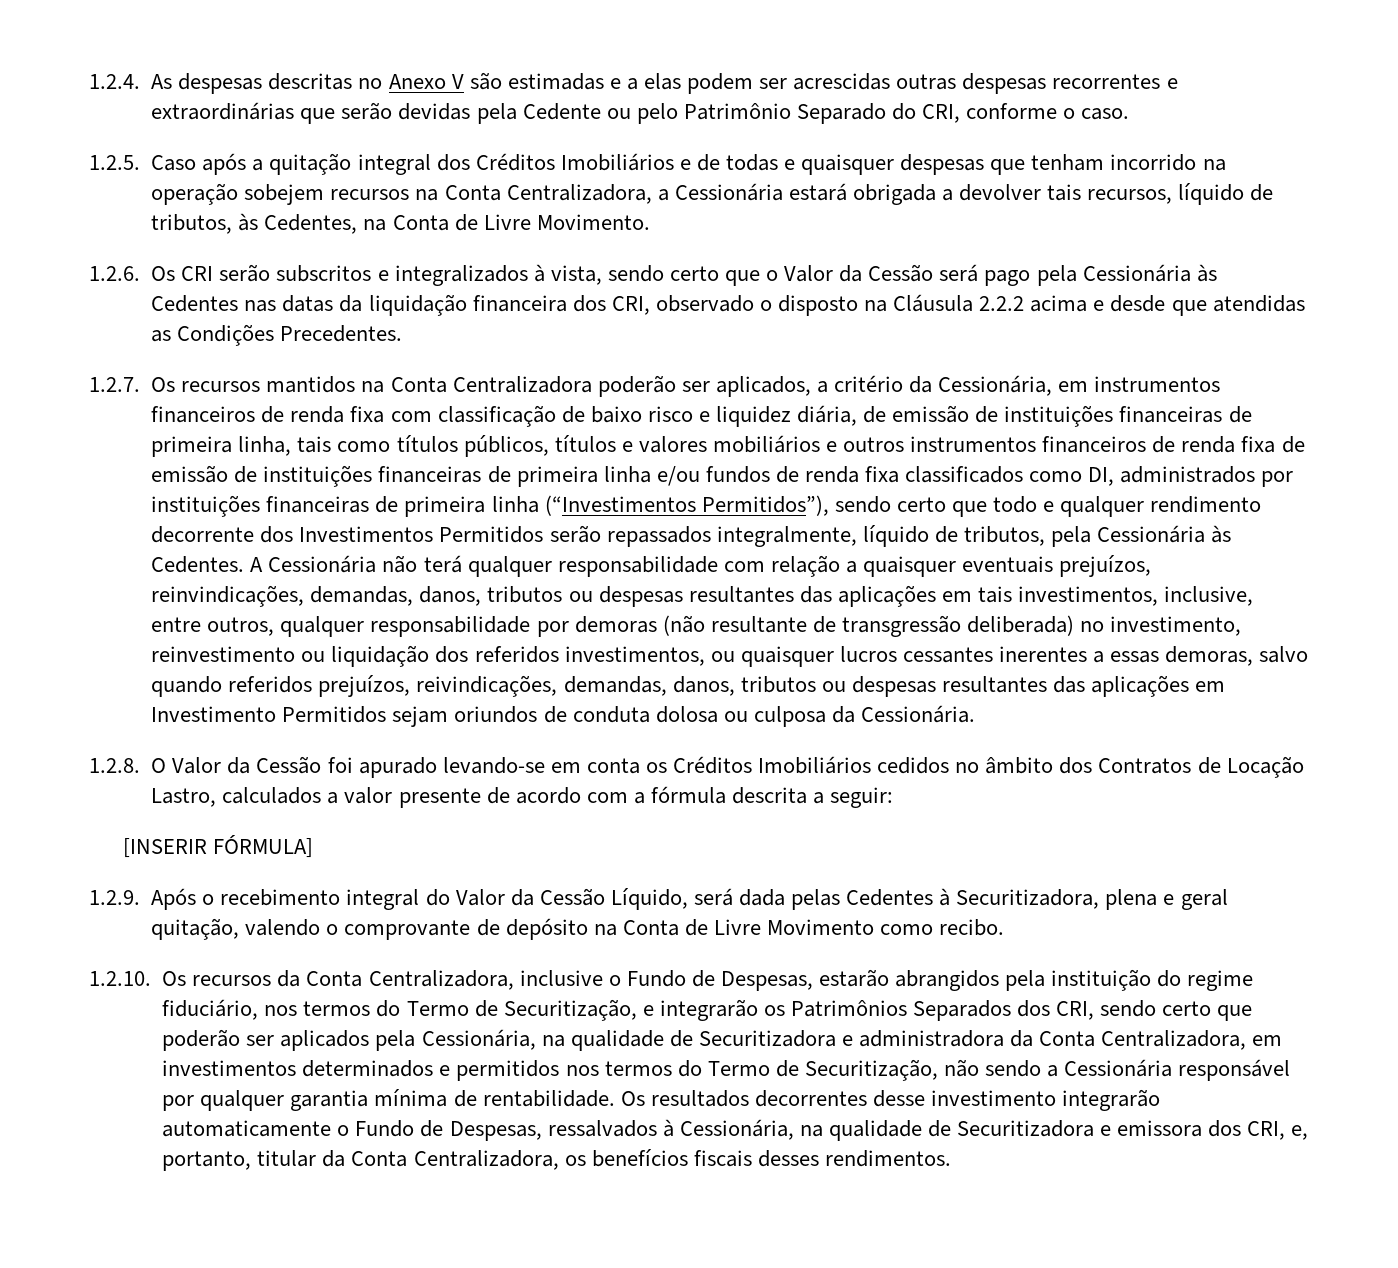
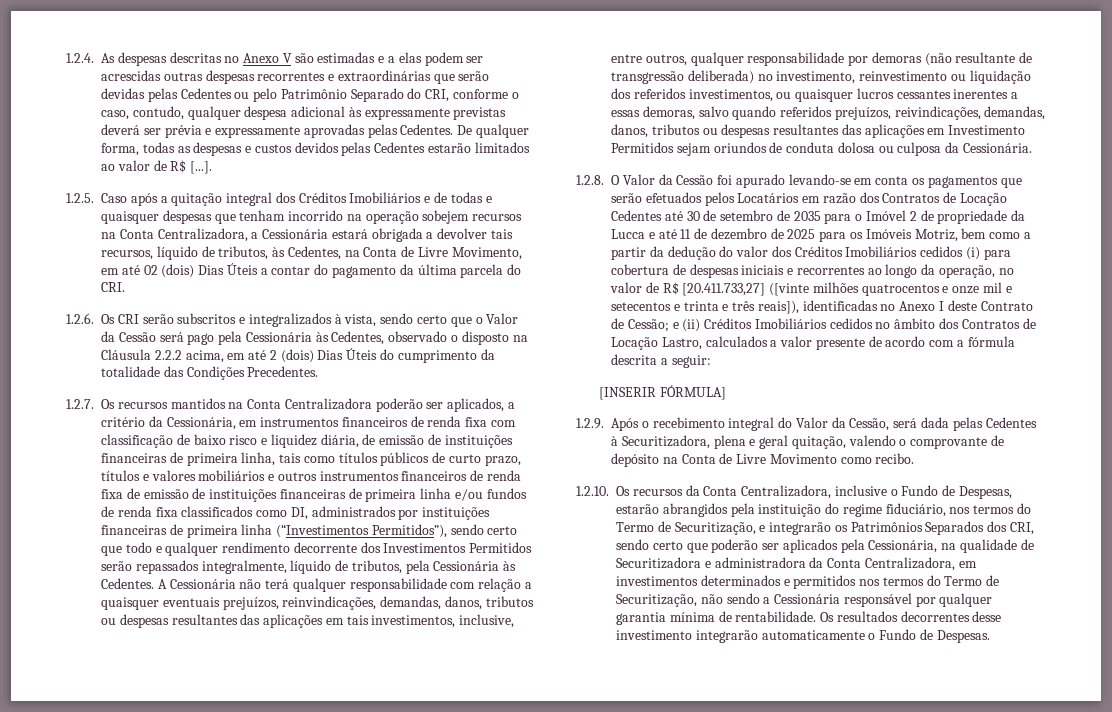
- 1.2.4. As despesas descritas no Anexo V são estimadas e a elas podem ser acrescidas outras despesas recorrentes e extraordinárias que serão devidas pela Cedente ou pelo Patrimônio Separado do CRI, conforme o caso.
+ 1.2.4. As despesas descritas no Anexo V são estimadas e a elas podem ser acrescidas outras despesas recorrentes e extraordinárias que serão devidas pelas Cedentes ou pelo Patrimônio Separado do CRI, conforme o caso, contudo, qualquer despesa adicional às expressamente previstas deverá ser prévia e expressamente aprovadas pelas Cedentes. De qualquer forma, todas as despesas e custos devidos pelas Cedentes estarão limitados ao valor de R$ [...].
- 1.2.5. Caso após a quitação integral dos Créditos Imobiliários e de todas e quaisquer despesas que tenham incorrido na operação sobejem recursos na Conta Centralizadora, a Cessionária estará obrigada a devolver tais recursos, líquido de tributos, às Cedentes, na Conta de Livre Movimento.
+ 1.2.5. Caso após a quitação integral dos Créditos Imobiliários e de todas e quaisquer despesas que tenham incorrido na operação sobejem recursos na Conta Centralizadora, a Cessionária estará obrigada a devolver tais recursos, líquido de tributos, às Cedentes, na Conta de Livre Movimento, em até 02 (dois) Dias Úteis a contar do pagamento da última parcela do CRI.
- 1.2.6. Os CRI serão subscritos e integralizados à vista, sendo certo que o Valor da Cessão será pago pela Cessionária às Cedentes nas datas da liquidação financeira dos CRI, observado o disposto na Cláusula 2.2.2 acima e desde que atendidas as Condições Precedentes.
+ 1.2.6. Os CRI serão subscritos e integralizados à vista, sendo certo que o Valor da Cessão será pago pela Cessionária às Cedentes, observado o disposto na Cláusula 2.2.2 acima, em até 2 (dois) Dias Úteis do cumprimento da totalidade das Condições Precedentes.
- 1.2.7. Os recursos mantidos na Conta Centralizadora poderão ser aplicados, a critério da Cessionária, em instrumentos financeiros de renda fixa com classificação de baixo risco e liquidez diária, de emissão de instituições financeiras de primeira linha, tais como títulos públicos, títulos e valores mobiliários e outros instrumentos financeiros de renda fixa de emissão de instituições financeiras de primeira linha e/ou fundos de renda fixa classificados como DI, administrados por instituições financeiras de primeira linha (“Investimentos Permitidos”), sendo certo que todo e qualquer rendimento decorrente dos Investimentos Permitidos serão repassados integralmente, líquido de tributos, pela Cessionária às Cedentes.
+ 1.2.7. Os recursos mantidos na Conta Centralizadora poderão ser aplicados, a critério da Cessionária, em instrumentos financeiros de renda fixa com classificação de baixo risco e liquidez diária, de emissão de instituições financeiras de primeira linha, tais como títulos públicos de curto prazo, títulos e valores mobiliários e outros instrumentos financeiros de renda fixa de emissão de instituições financeiras de primeira linha e/ou fundos de renda fixa classificados como DI, administrados por instituições financeiras de primeira linha (“Investimentos Permitidos”), sendo certo que todo e qualquer rendimento decorrente dos Investimentos Permitidos serão repassados integralmente, líquido de tributos, pela Cessionária às Cedentes.
- 1.2.8. O Valor da Cessão foi apurado levando-se em conta os Créditos Imobiliários cedidos no âmbito dos Contratos de Locação Lastro, calculados a valor presente de acordo com a fórmula descrita a seguir:
+ 1.2.8. O Valor da Cessão foi apurado levando-se em conta os pagamentos que serão efetuados pelos Locatários em razão dos Contratos de Locação Cedentes até 30 de setembro de 2035 para o Imóvel 2 de propriedade da Lucca e até 11 de dezembro de 2025 para os Imóveis Motriz, bem como a partir da dedução do valor dos Créditos Imobiliários cedidos (i) para cobertura de despesas iniciais e recorrentes ao longo da operação, no valor de R$ [20.411.733,27] ([vinte milhões quatrocentos e onze mil e setecentos e trinta e três reais]), identificadas no Anexo I deste Contrato de Cessão; e (ii) Créditos Imobiliários cedidos no âmbito dos Contratos de Locação Lastro, calculados a valor presente de acordo com a fórmula descrita a seguir:
- 1.2.9. Após o recebimento integral do Valor da Cessão Líquido, será dada pelas Cedentes à Securitizadora, plena e geral quitação, valendo o comprovante de depósito na Conta de Livre Movimento como recibo.
+ 1.2.9. Após o recebimento integral do Valor da Cessão, será dada pelas Cedentes à Securitizadora, plena e geral quitação, valendo o comprovante de depósito na Conta de Livre Movimento como recibo.
- Os resultados decorrentes desse investimento integrarão automaticamente o Fundo de Despesas, ressalvados à Cessionária, na qualidade de Securitizadora e emissora dos CRI, e, portanto, titular da Conta Centralizadora, os benefícios fiscais desses rendimentos.
+ Os resultados decorrentes desse investimento integrarão automaticamente o Fundo de Despesas.

